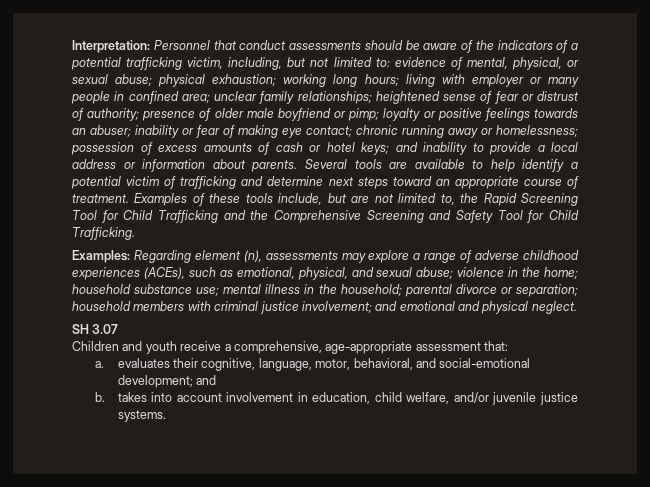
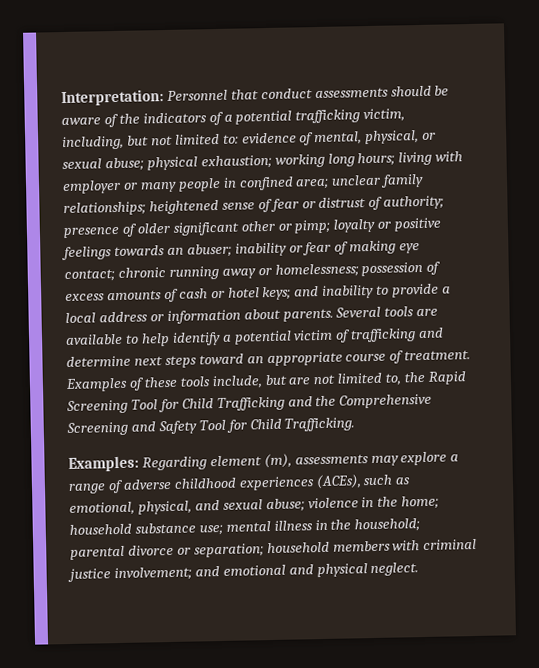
- presence of older male boyfriend or pimp;
+ presence of older significant other or pimp;
- Examples: Regarding element (n), assessments may explore a range of adverse childhood experiences (ACEs), such as emotional, physical, and sexual abuse; violence in the home; household substance use; mental illness in the household; parental divorce or separation; household members with criminal justice involvement; and emotional and physical neglect.
+ Examples: Regarding element (m), assessments may explore a range of adverse childhood experiences (ACEs), such as emotional, physical, and sexual abuse; violence in the home; household substance use; mental illness in the household; parental divorce or separation; household members with criminal justice involvement; and emotional and physical neglect.
- SH 3.07
- Children and youth receive a comprehensive, age-appropriate assessment that:
- a. evaluates their cognitive, language, motor, behavioral, and social-emotional development; and
- b. takes into account involvement in education, child welfare, and/or juvenile justice systems.

